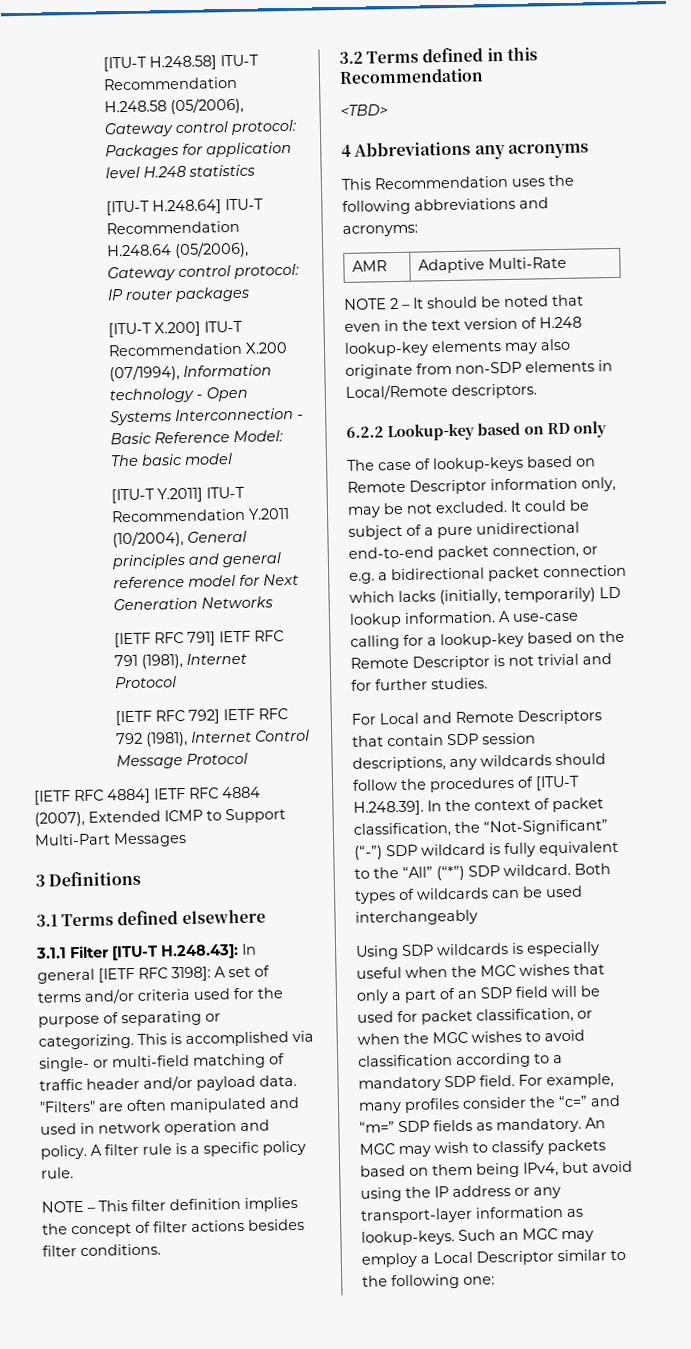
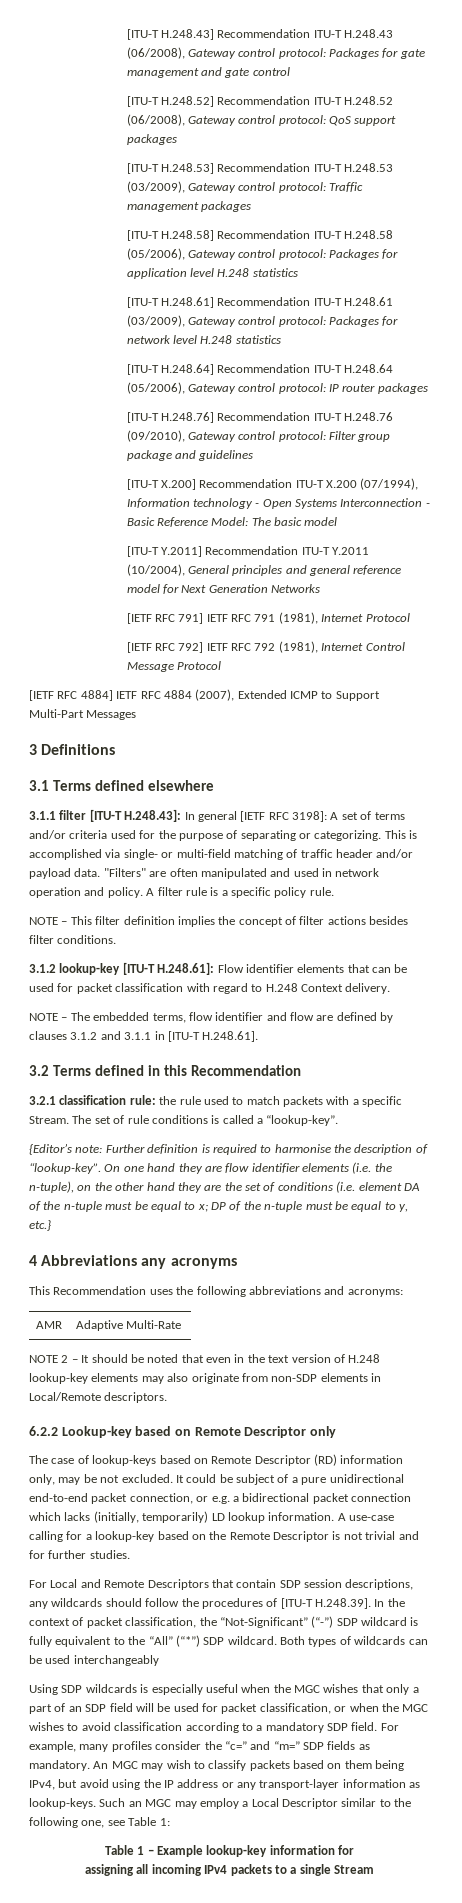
- [ITU-T H.248.58] ITU-T Recommendation H.248.58 (05/2006), Gateway control protocol: Packages for application level H.248 statistics
+ [ITU-T H.248.43] Recommendation ITU-T H.248.43 (06/2008), Gateway control protocol: Packages for gate management and gate control
+ [ITU-T H.248.52] Recommendation ITU-T H.248.52 (06/2008), Gateway control protocol: QoS support packages
+ [ITU-T H.248.53] Recommendation ITU-T H.248.53 (03/2009), Gateway control protocol: Traffic management packages
+ [ITU-T H.248.58] Recommendation ITU-T H.248.58 (05/2006), Gateway control protocol: Packages for application level H.248 statistics
+ [ITU-T H.248.61] Recommendation ITU-T H.248.61 (03/2009), Gateway control protocol: Packages for network level H.248 statistics
- [ITU-T H.248.64] ITU-T Recommendation H.248.64 (05/2006), Gateway control protocol: IP router packages
+ [ITU-T H.248.64] Recommendation ITU-T H.248.64 (05/2006), Gateway control protocol: IP router packages
+ [ITU-T H.248.76] Recommendation ITU-T H.248.76 (09/2010), Gateway control protocol: Filter group package and guidelines
- [ITU-T X.200] ITU-T Recommendation X.200 (07/1994), Information technology - Open Systems Interconnection - Basic Reference Model: The basic model
+ [ITU-T X.200] Recommendation ITU-T X.200 (07/1994), Information technology - Open Systems Interconnection - Basic Reference Model: The basic model
- [ITU-T Y.2011] ITU-T Recommendation Y.2011 (10/2004), General principles and general reference model for Next Generation Networks
+ [ITU-T Y.2011] Recommendation ITU-T Y.2011 (10/2004), General principles and general reference model for Next Generation Networks
- 3.1.1 Filter [ITU-T H.248.43]: In general [IETF RFC 3198]: A set of terms and/or criteria used for the purpose of separating or categorizing.
+ 3.1.1 filter [ITU-T H.248.43]: In general [IETF RFC 3198]: A set of terms and/or criteria used for the purpose of separating or categorizing.
+ 3.1.2 lookup-key [ITU-T H.248.61]: Flow identifier elements that can be used for packet classification with regard to H.248 Context delivery.
+ NOTE – The embedded terms, flow identifier and flow are defined by clauses 3.1.2 and 3.1.1 in [ITU-T H.248.61].
- <TBD>
+ 3.2.1 classification rule: the rule used to match packets with a specific Stream. The set of rule conditions is called a “lookup-key”.
+ {Editor’s note: Further definition is required to harmonise the description of “lookup-key”. On one hand they are flow identifier elements (i.e. the n-tuple), on the other hand they are the set of conditions (i.e. element DA of the n-tuple must be equal to x; DP of the n-tuple must be equal to y, etc.}
- 6.2.2 Lookup-key based on RD only
+ 6.2.2 Lookup-key based on Remote Descriptor only
- The case of lookup-keys based on Remote Descriptor information only, may be not excluded.
+ The case of lookup-keys based on Remote Descriptor (RD) information only, may be not excluded.
- Such an MGC may employ a Local Descriptor similar to the following one:
+ Such an MGC may employ a Local Descriptor similar to the following one, see Table 1:
+ Table 1 – Example lookup-key information for
+ assigning all incoming IPv4 packets to a single Stream

